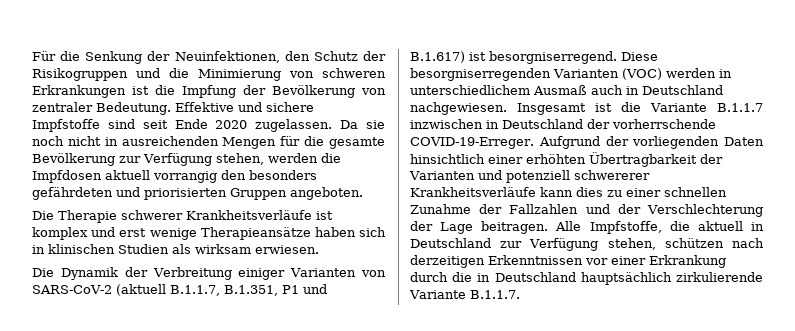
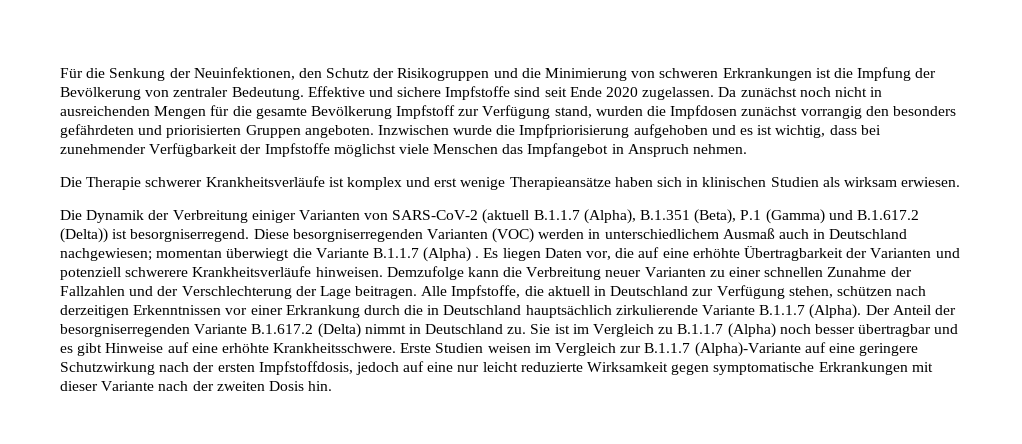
- Da sie noch nicht in ausreichenden Mengen für die gesamte Bevölkerung zur Verfügung stehen, werden die Impfdosen aktuell vorrangig den besonders gefährdeten und priorisierten Gruppen angeboten.
+ Da zunächst noch nicht in ausreichenden Mengen für die gesamte Bevölkerung Impfstoff zur Verfügung stand, wurden die Impfdosen zunächst vorrangig den besonders gefährdeten und priorisierten Gruppen angeboten. Inzwischen wurde die Impfpriorisierung aufgehoben und es ist wichtig, dass bei zunehmender Verfügbarkeit der Impfstoffe möglichst viele Menschen das Impfangebot in Anspruch nehmen.
- Die Dynamik der Verbreitung einiger Varianten von SARS-CoV-2 (aktuell B.1.1.7, B.1.351, P1 und B.1.617) ist besorgniserregend.
+ Die Dynamik der Verbreitung einiger Varianten von SARS-CoV-2 (aktuell B.1.1.7 (Alpha), B.1.351 (Beta), P.1 (Gamma) und B.1.617.2 (Delta)) ist besorgniserregend.
- Diese besorgniserregenden Varianten (VOC) werden in unterschiedlichem Ausmaß auch in Deutschland nachgewiesen. Insgesamt ist die Variante B.1.1.7 inzwischen in Deutschland der vorherrschende COVID-19-Erreger. Aufgrund der vorliegenden Daten hinsichtlich einer erhöhten Übertragbarkeit der Varianten und potenziell schwererer Krankheitsverläufe kann dies zu einer schnellen Zunahme der Fallzahlen und der Verschlechterung der Lage beitragen.
+ Diese besorgniserregenden Varianten (VOC) werden in unterschiedlichem Ausmaß auch in Deutschland nachgewiesen; momentan überwiegt die Variante B.1.1.7 (Alpha) . Es liegen Daten vor, die auf eine erhöhte Übertragbarkeit der Varianten und potenziell schwerere Krankheitsverläufe hinweisen. Demzufolge kann die Verbreitung neuer Varianten zu einer schnellen Zunahme der Fallzahlen und der Verschlechterung der Lage beitragen.
- Alle Impfstoffe, die aktuell in Deutschland zur Verfügung stehen, schützen nach derzeitigen Erkenntnissen vor einer Erkrankung durch die in Deutschland hauptsächlich zirkulierende Variante B.1.1.7.
+ Alle Impfstoffe, die aktuell in Deutschland zur Verfügung stehen, schützen nach derzeitigen Erkenntnissen vor einer Erkrankung durch die in Deutschland hauptsächlich zirkulierende Variante B.1.1.7 (Alpha). Der Anteil der besorgniserregenden Variante B.1.617.2 (Delta) nimmt in Deutschland zu. Sie ist im Vergleich zu B.1.1.7 (Alpha) noch besser übertragbar und es gibt Hinweise auf eine erhöhte Krankheitsschwere. Erste Studien weisen im Vergleich zur B.1.1.7 (Alpha)-Variante auf eine geringere Schutzwirkung nach der ersten Impfstoffdosis, jedoch auf eine nur leicht reduzierte Wirksamkeit gegen symptomatische Erkrankungen mit dieser Variante nach der zweiten Dosis hin.

